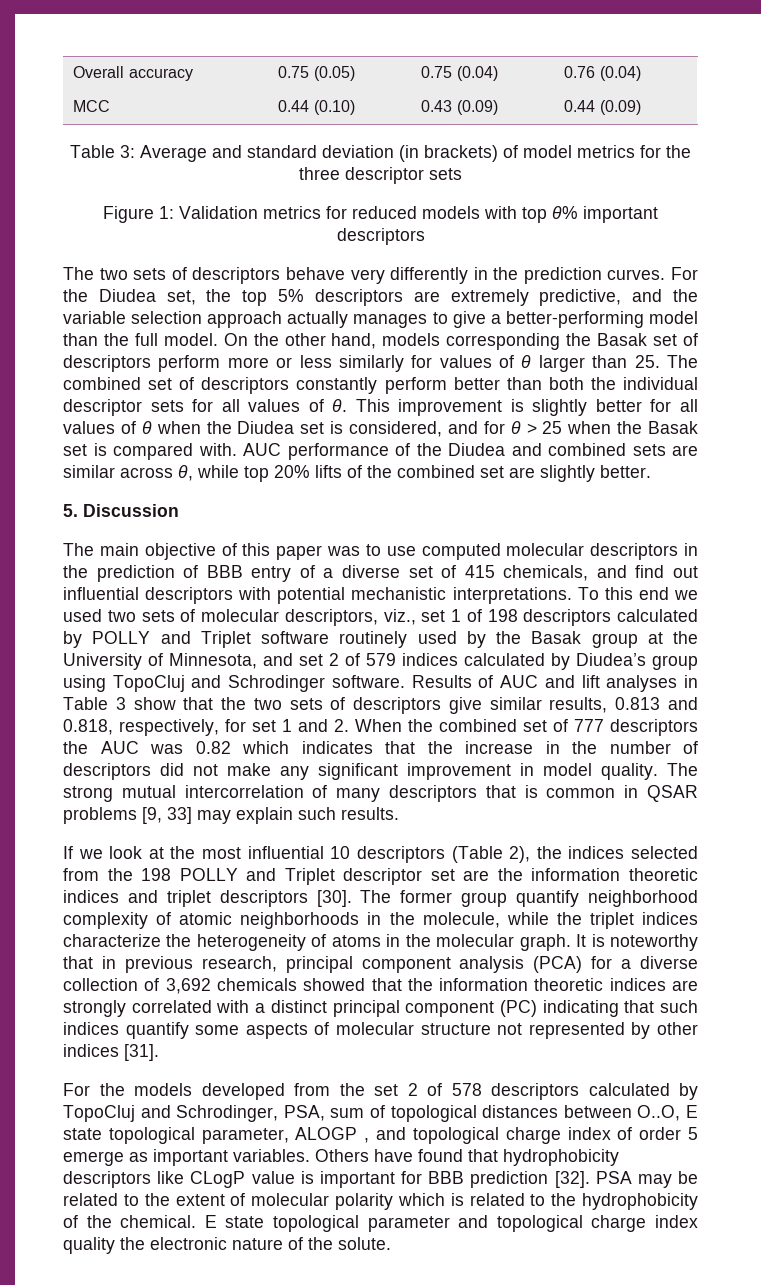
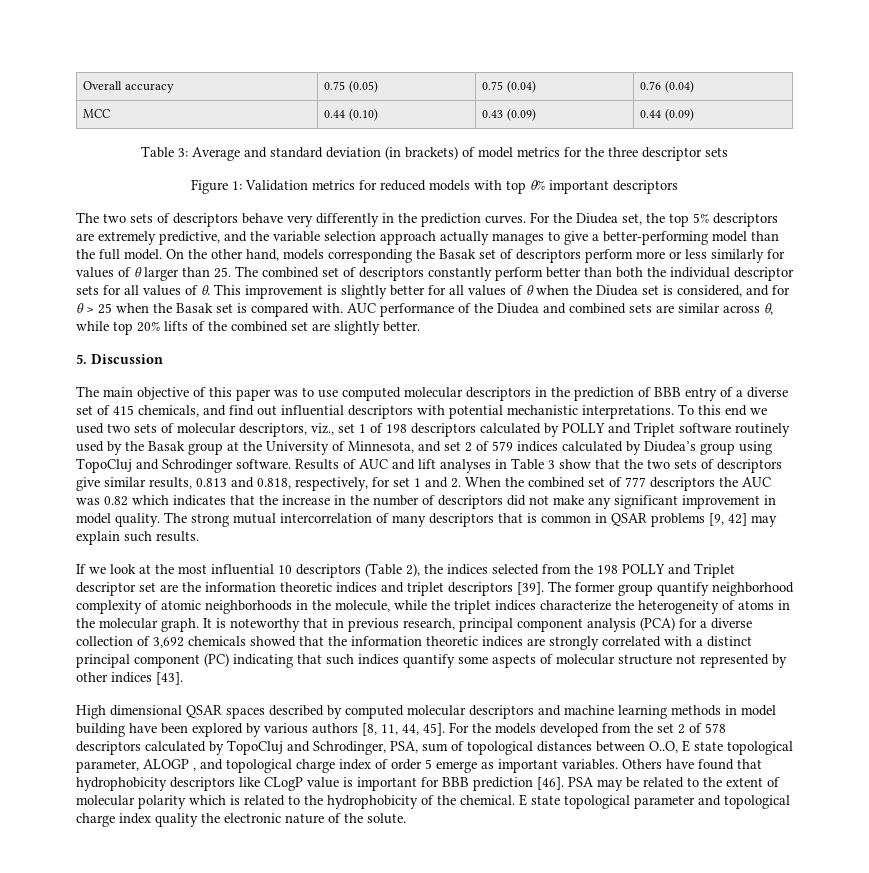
- The strong mutual intercorrelation of many descriptors that is common in QSAR problems [9, 33] may explain such results.
+ The strong mutual intercorrelation of many descriptors that is common in QSAR problems [9, 42] may explain such results.
- If we look at the most influential 10 descriptors (Table 2), the indices selected from the 198 POLLY and Triplet descriptor set are the information theoretic indices and triplet descriptors [30].
+ If we look at the most influential 10 descriptors (Table 2), the indices selected from the 198 POLLY and Triplet descriptor set are the information theoretic indices and triplet descriptors [39].
- It is noteworthy that in previous research, principal component analysis (PCA) for a diverse collection of 3,692 chemicals showed that the information theoretic indices are strongly correlated with a distinct principal component (PC) indicating that such indices quantify some aspects of molecular structure not represented by other indices [31].
- For the models developed from the set 2 of 578 descriptors calculated by TopoCluj and Schrodinger, PSA, sum of topological distances between O..O, E state topological parameter, ALOGP , and topological charge index of order 5 emerge as important variables.
+ It is noteworthy that in previous research, principal component analysis (PCA) for a diverse collection of 3,692 chemicals showed that the information theoretic indices are strongly correlated with a distinct principal component (PC) indicating that such indices quantify some aspects of molecular structure not represented by other indices [43].
+ High dimensional QSAR spaces described by computed molecular descriptors and machine learning methods in model building have been explored by various authors [8, 11, 44, 45]. For the models developed from the set 2 of 578 descriptors calculated by TopoCluj and Schrodinger, PSA, sum of topological distances between O..O, E state topological parameter, ALOGP , and topological charge index of order 5 emerge as important variables.
- Others have found that hydrophobicity descriptors like CLogP value is important for BBB prediction [32].
+ Others have found that hydrophobicity descriptors like CLogP value is important for BBB prediction [46].

